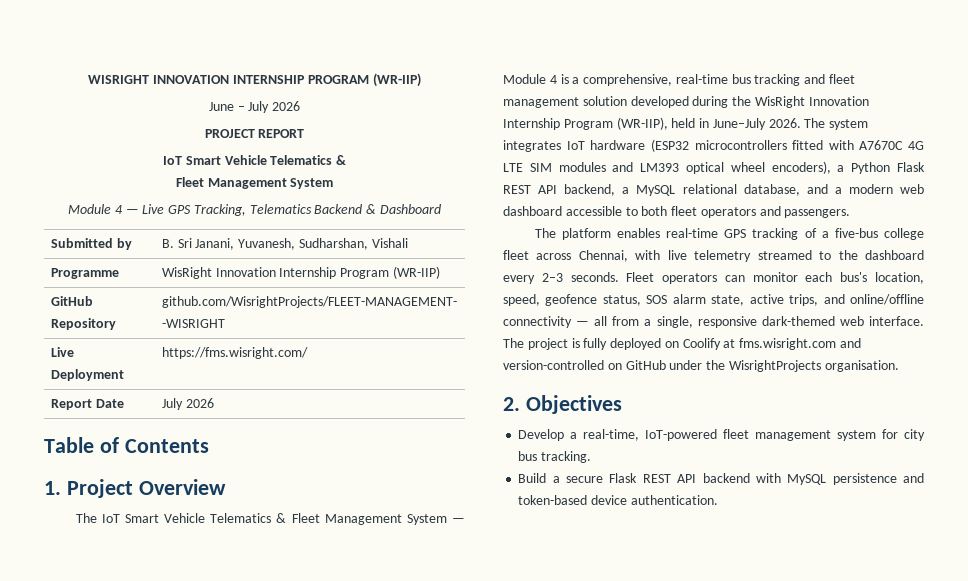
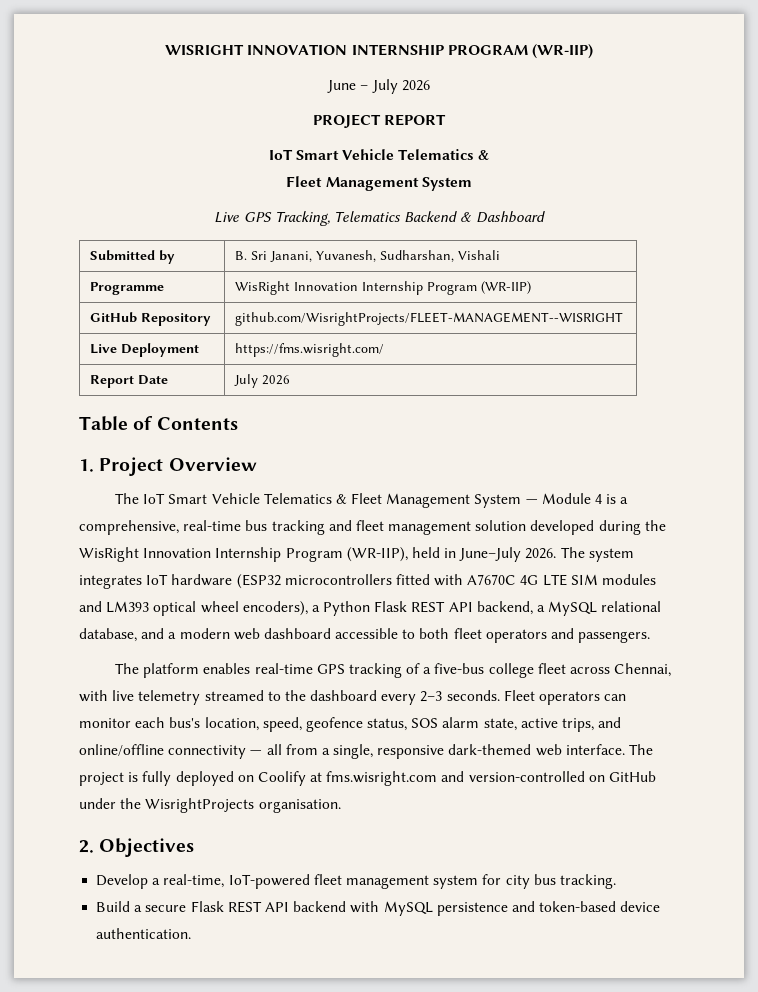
- Module 4 — Live GPS Tracking, Telematics Backend & Dashboard
+ Live GPS Tracking, Telematics Backend & Dashboard

